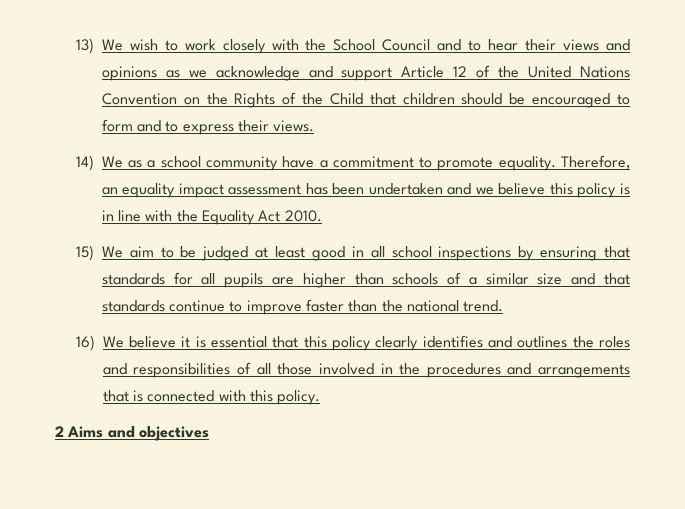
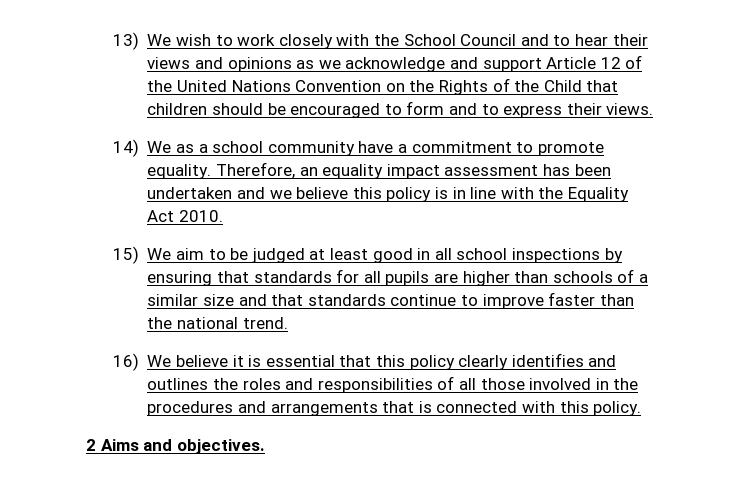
- 2 Aims and objectives
+ 2 Aims and objectives.

